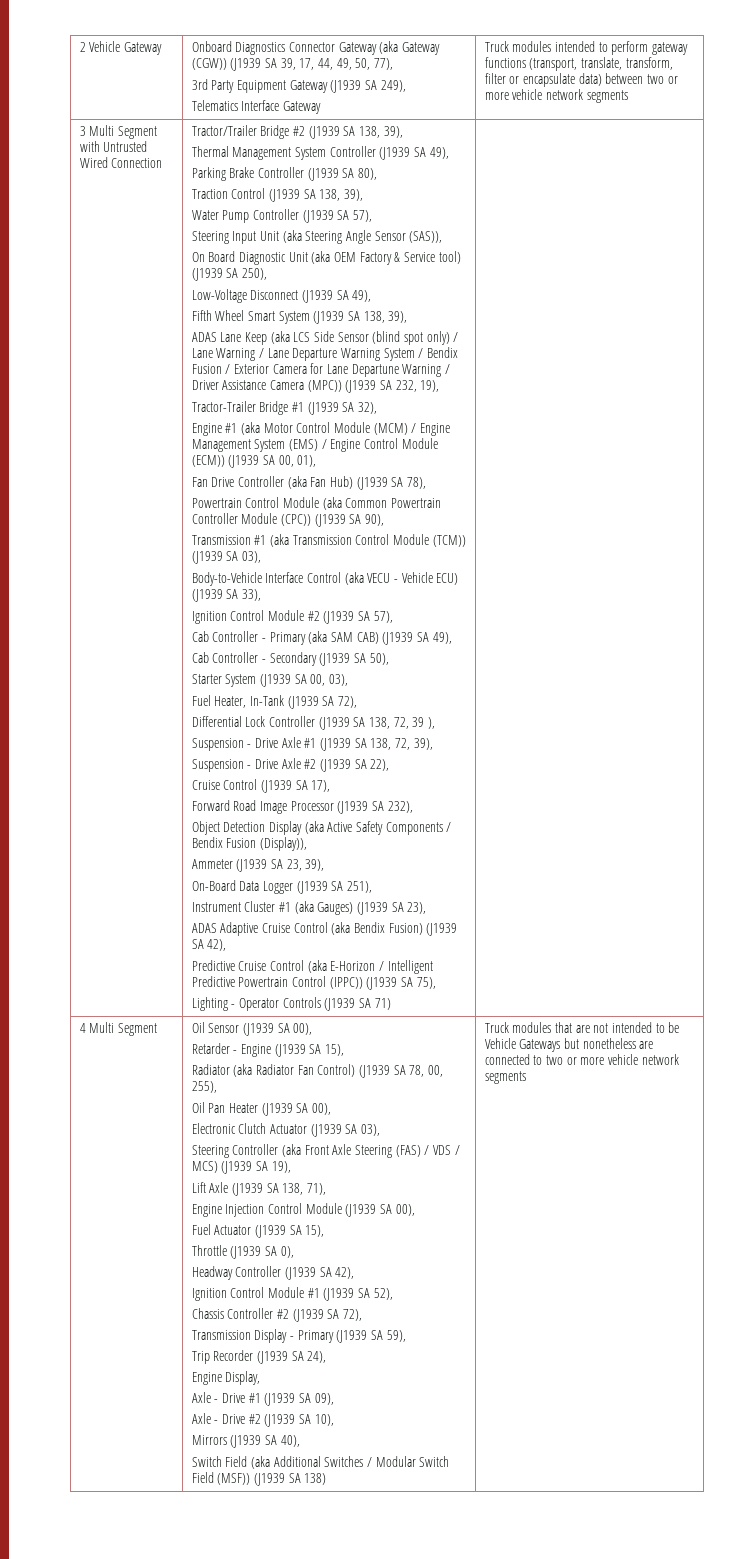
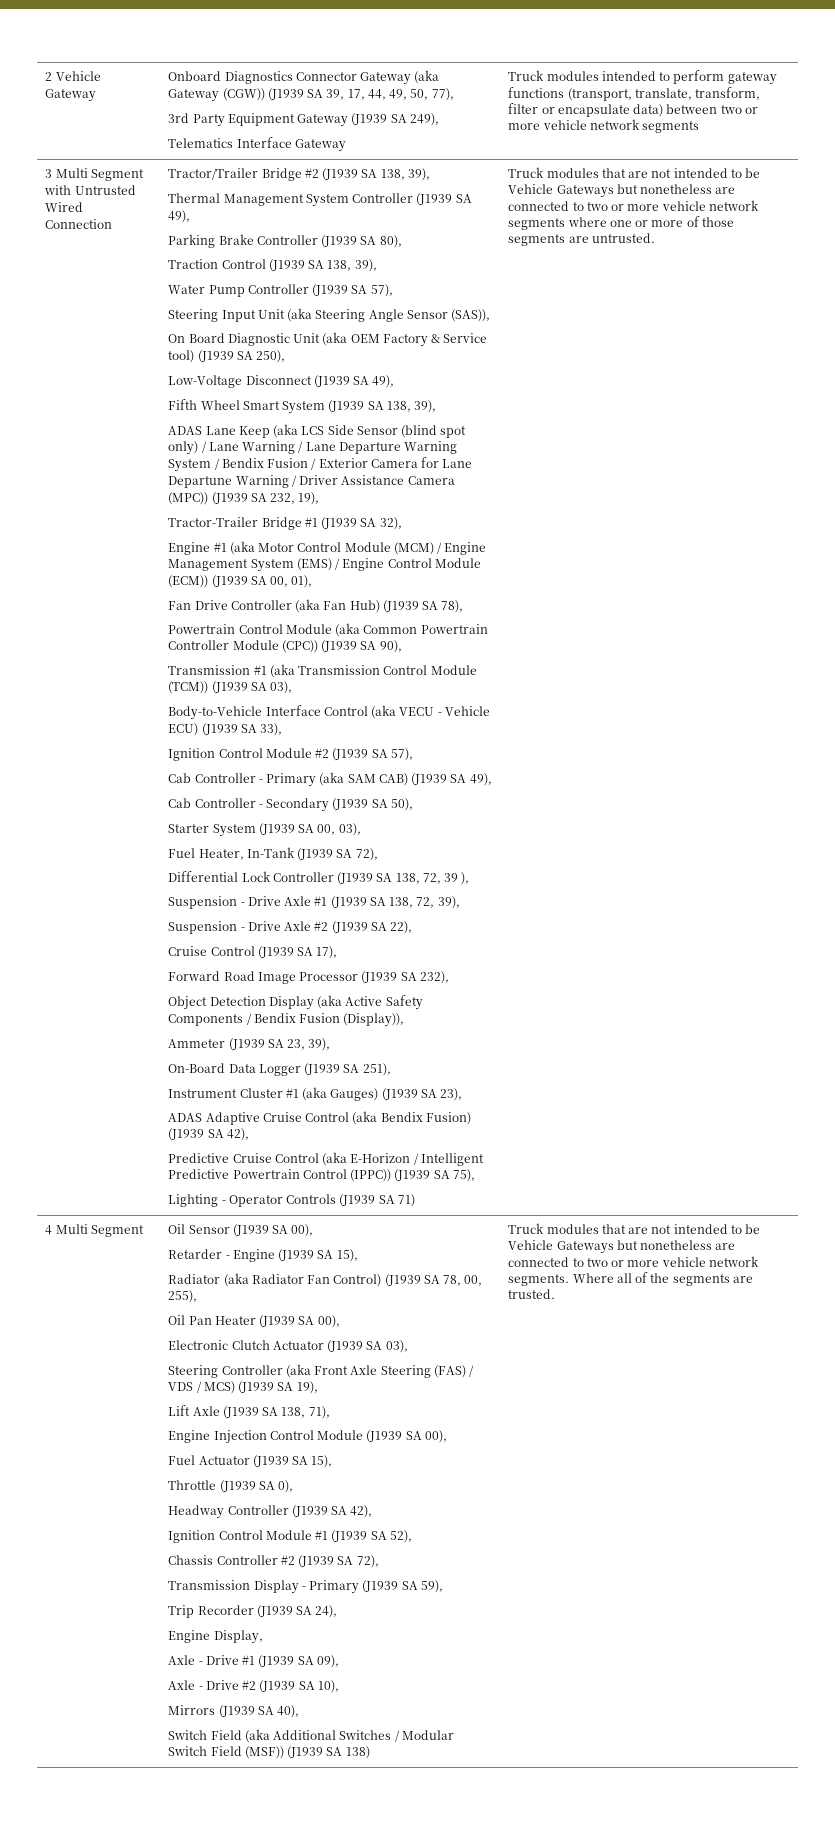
+ Truck modules that are not intended to be Vehicle Gateways but nonetheless are connected to two or more vehicle network segments where one or more of those segments are untrusted.
- Truck modules that are not intended to be Vehicle Gateways but nonetheless are connected to two or more vehicle network segments
+ Truck modules that are not intended to be Vehicle Gateways but nonetheless are connected to two or more vehicle network segments. Where all of the segments are trusted.

